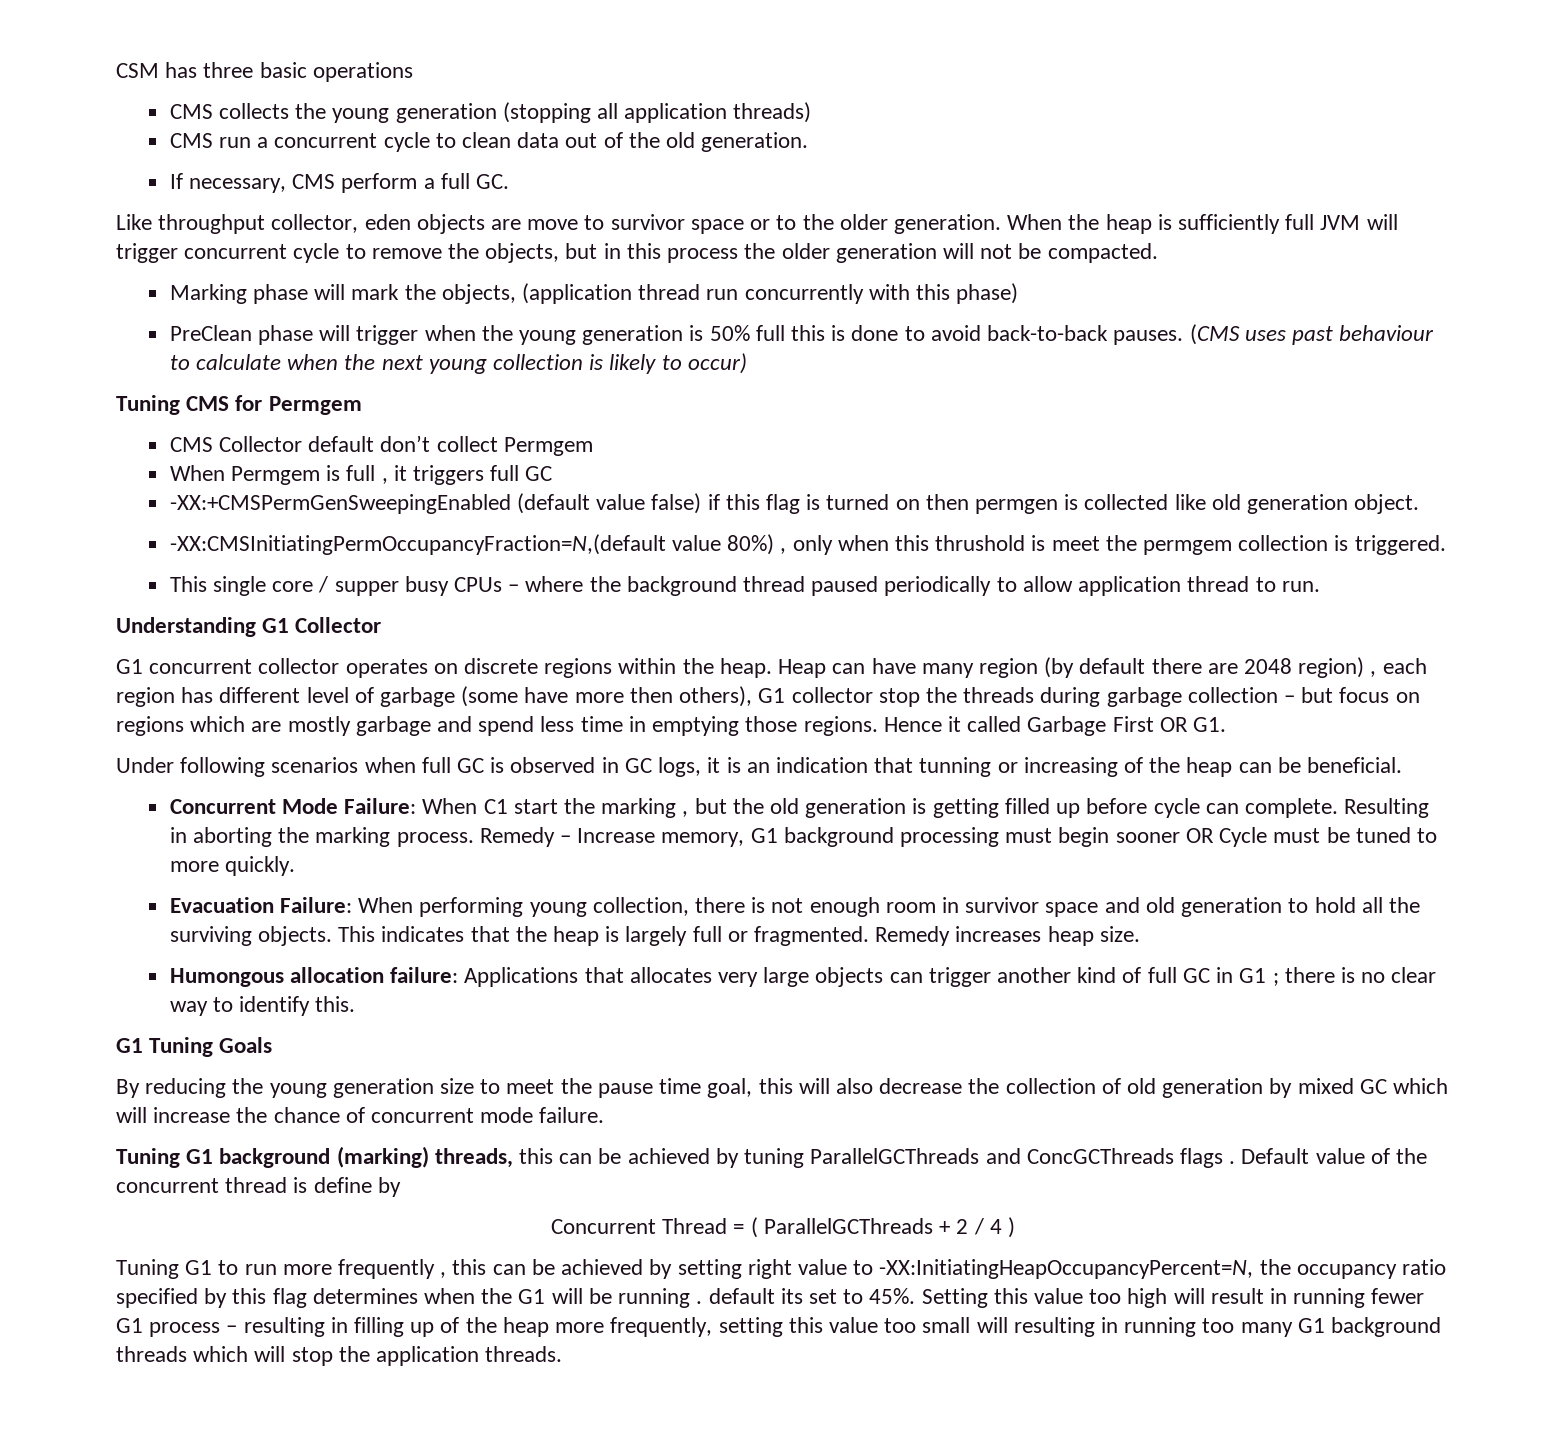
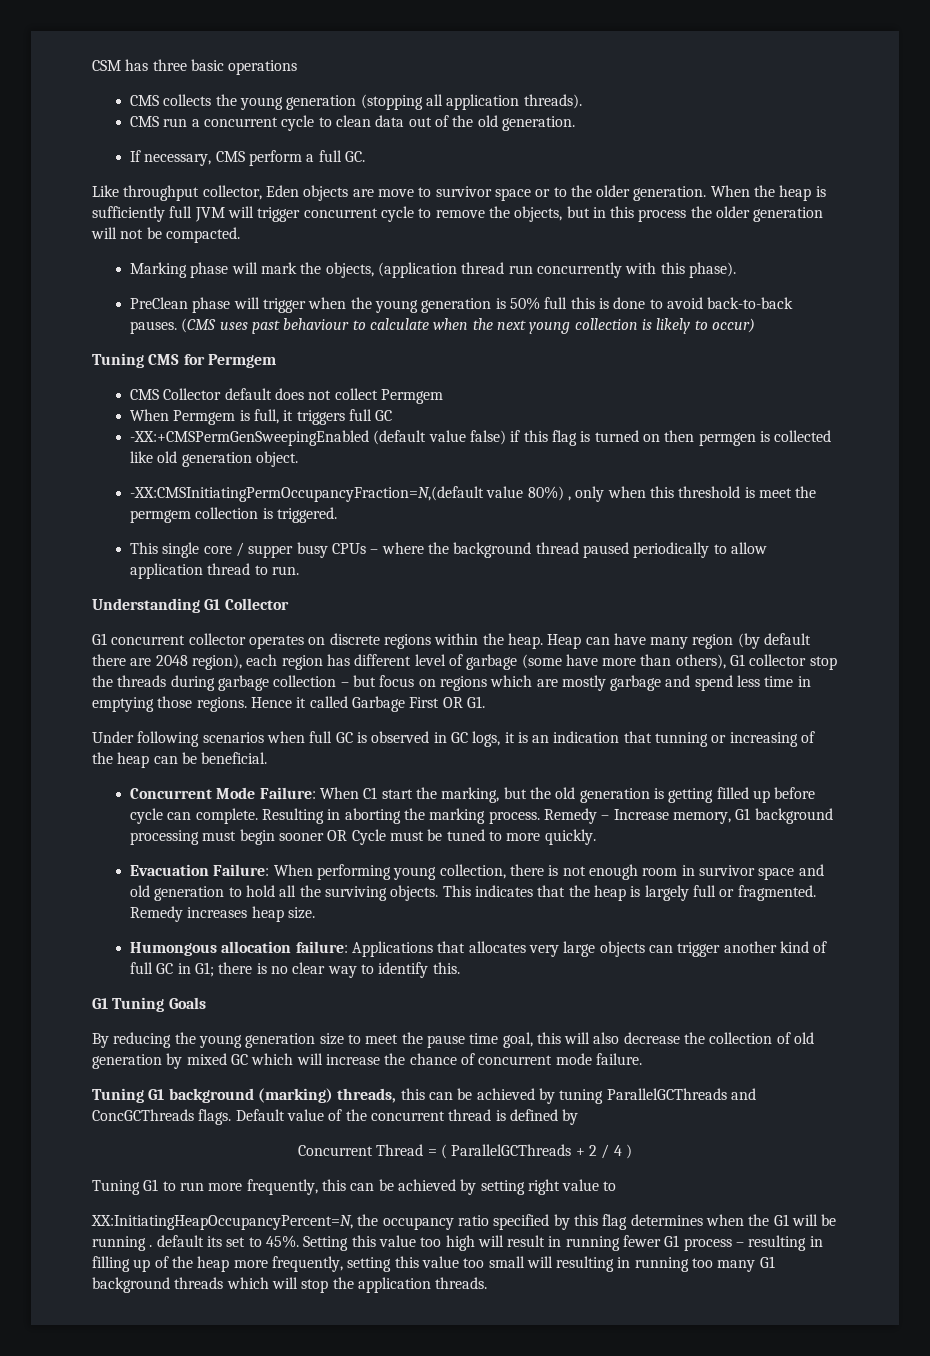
- CMS collects the young generation (stopping all application threads)
+ CMS collects the young generation (stopping all application threads).
- Like throughput collector, eden objects are move to survivor space or to the older generation.
+ Like throughput collector, Eden objects are move to survivor space or to the older generation.
- Marking phase will mark the objects, (application thread run concurrently with this phase)
+ Marking phase will mark the objects, (application thread run concurrently with this phase).
- CMS Collector default don’t collect Permgem
+ CMS Collector default does not collect Permgem
- When Permgem is full , it triggers full GC
+ When Permgem is full, it triggers full GC
- -XX:CMSInitiatingPermOccupancyFraction=N,(default value 80%) , only when this thrushold is meet the permgem collection is triggered.
+ -XX:CMSInitiatingPermOccupancyFraction=N,(default value 80%) , only when this threshold is meet the permgem collection is triggered.
- Heap can have many region (by default there are 2048 region) , each region has different level of garbage (some have more then others), G1 collector stop the threads during garbage collection – but focus on regions which are mostly garbage and spend less time in emptying those regions.
+ Heap can have many region (by default there are 2048 region), each region has different level of garbage (some have more than others), G1 collector stop the threads during garbage collection – but focus on regions which are mostly garbage and spend less time in emptying those regions.
- Concurrent Mode Failure: When C1 start the marking , but the old generation is getting filled up before cycle can complete.
+ Concurrent Mode Failure: When C1 start the marking, but the old generation is getting filled up before cycle can complete.
- Humongous allocation failure: Applications that allocates very large objects can trigger another kind of full GC in G1 ; there is no clear way to identify this.
+ Humongous allocation failure: Applications that allocates very large objects can trigger another kind of full GC in G1; there is no clear way to identify this.
- Tuning G1 background (marking) threads, this can be achieved by tuning ParallelGCThreads and ConcGCThreads flags .
+ Tuning G1 background (marking) threads, this can be achieved by tuning ParallelGCThreads and ConcGCThreads flags.
- Default value of the concurrent thread is define by
+ Default value of the concurrent thread is defined by
- Tuning G1 to run more frequently , this can be achieved by setting right value to -XX:InitiatingHeapOccupancyPercent=N, the occupancy ratio specified by this flag determines when the G1 will be running . default its set to 45%.
+ Tuning G1 to run more frequently, this can be achieved by setting right value to
+ XX:InitiatingHeapOccupancyPercent=N, the occupancy ratio specified by this flag determines when the G1 will be running . default its set to 45%.

